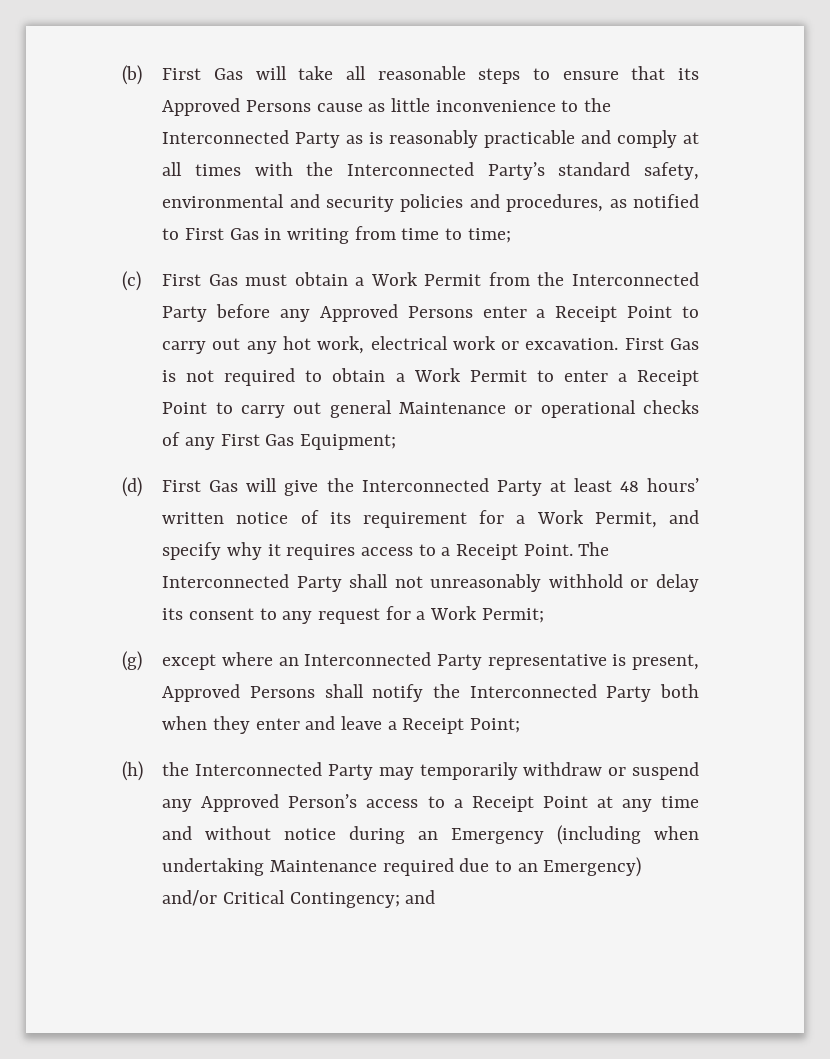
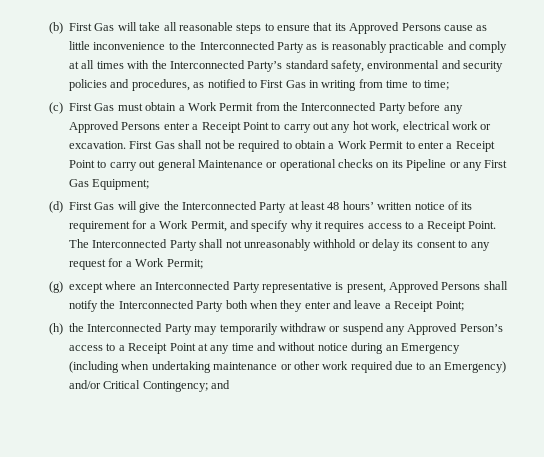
- First Gas is not required to obtain a Work Permit to enter a Receipt Point to carry out general Maintenance or operational checks of any First Gas Equipment;
+ First Gas shall not be required to obtain a Work Permit to enter a Receipt Point to carry out general Maintenance or operational checks on its Pipeline or any First Gas Equipment;
- (h) the Interconnected Party may temporarily withdraw or suspend any Approved Person’s access to a Receipt Point at any time and without notice during an Emergency (including when undertaking Maintenance required due to an Emergency) and/or Critical Contingency; and
+ (h) the Interconnected Party may temporarily withdraw or suspend any Approved Person’s access to a Receipt Point at any time and without notice during an Emergency (including when undertaking maintenance or other work required due to an Emergency) and/or Critical Contingency; and

